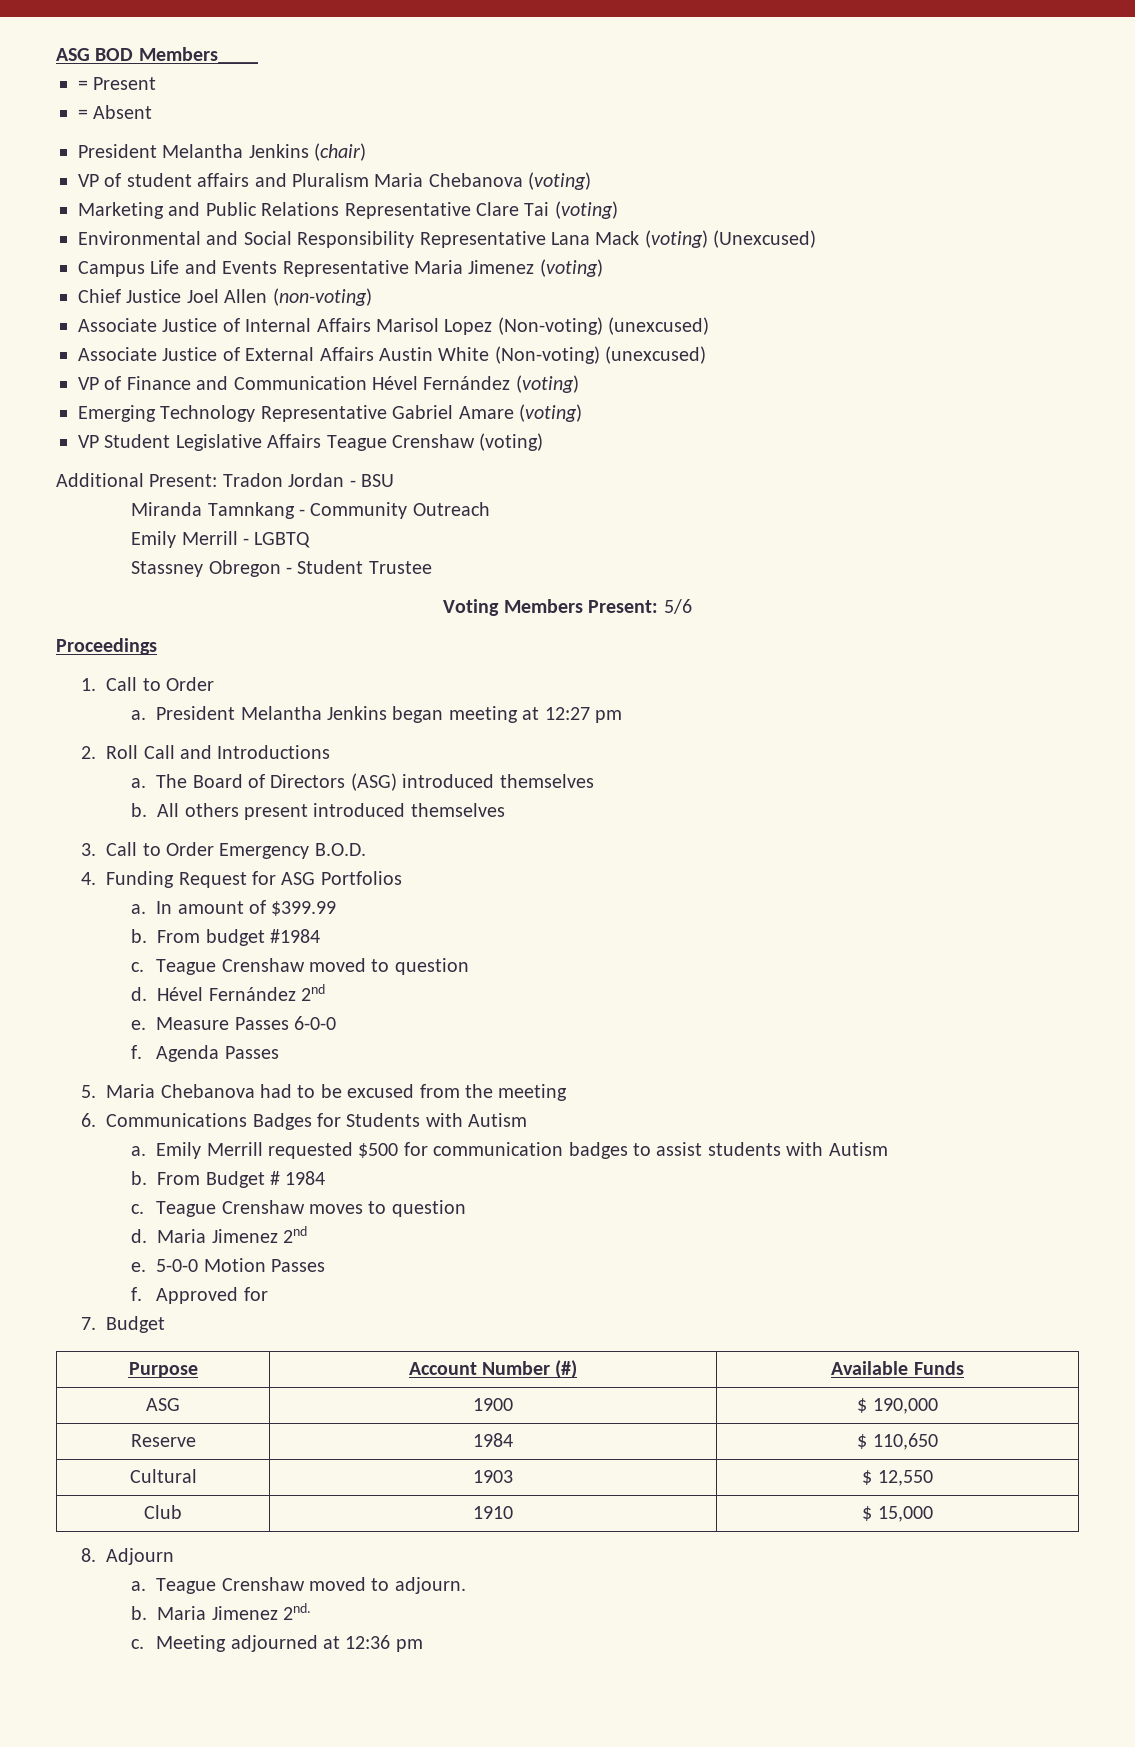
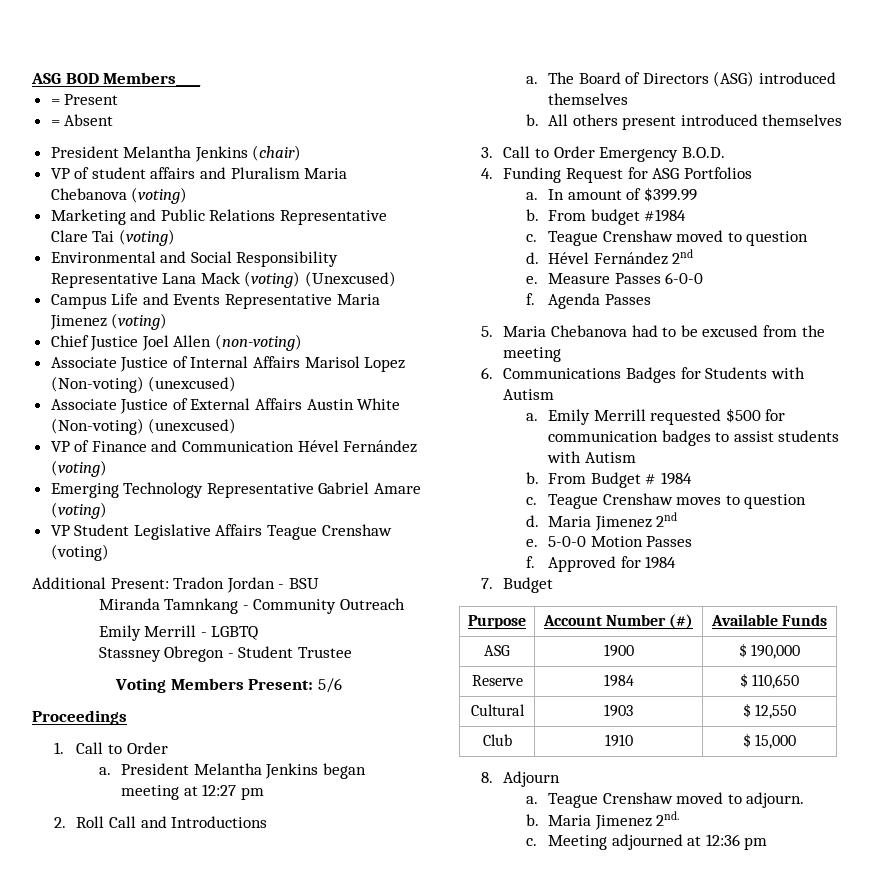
- Approved for
+ Approved for 1984

